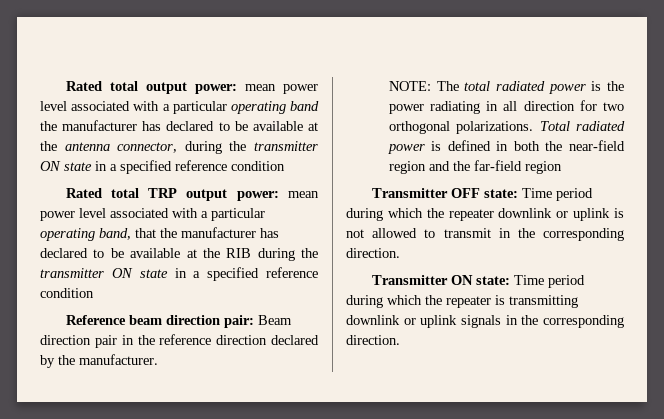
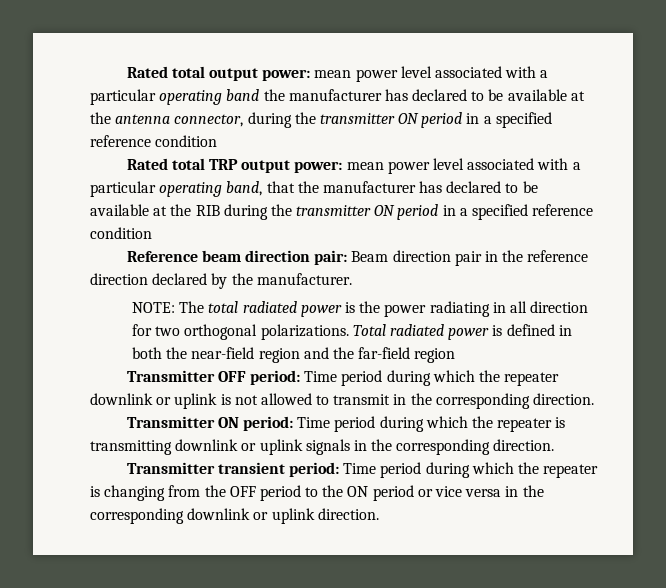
- Rated total output power: mean power level associated with a particular operating band the manufacturer has declared to be available at the antenna connector, during the transmitter ON state in a specified reference condition
+ Rated total output power: mean power level associated with a particular operating band the manufacturer has declared to be available at the antenna connector, during the transmitter ON period in a specified reference condition
- Rated total TRP output power: mean power level associated with a particular operating band, that the manufacturer has declared to be available at the RIB during the transmitter ON state in a specified reference condition
+ Rated total TRP output power: mean power level associated with a particular operating band, that the manufacturer has declared to be available at the RIB during the transmitter ON period in a specified reference condition
- Transmitter OFF state: Time period during which the repeater downlink or uplink is not allowed to transmit in the corresponding direction.
+ Transmitter OFF period: Time period during which the repeater downlink or uplink is not allowed to transmit in the corresponding direction.
- Transmitter ON state: Time period during which the repeater is transmitting downlink or uplink signals in the corresponding direction.
+ Transmitter ON period: Time period during which the repeater is transmitting downlink or uplink signals in the corresponding direction.
+ Transmitter transient period: Time period during which the repeater is changing from the OFF period to the ON period or vice versa in the corresponding downlink or uplink direction.

